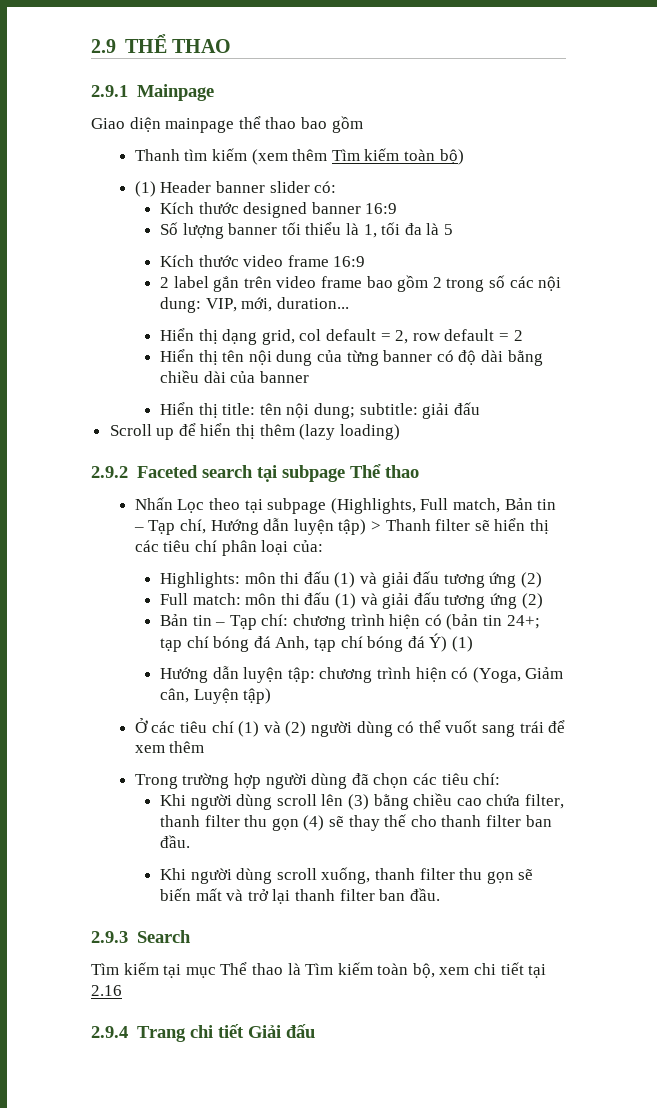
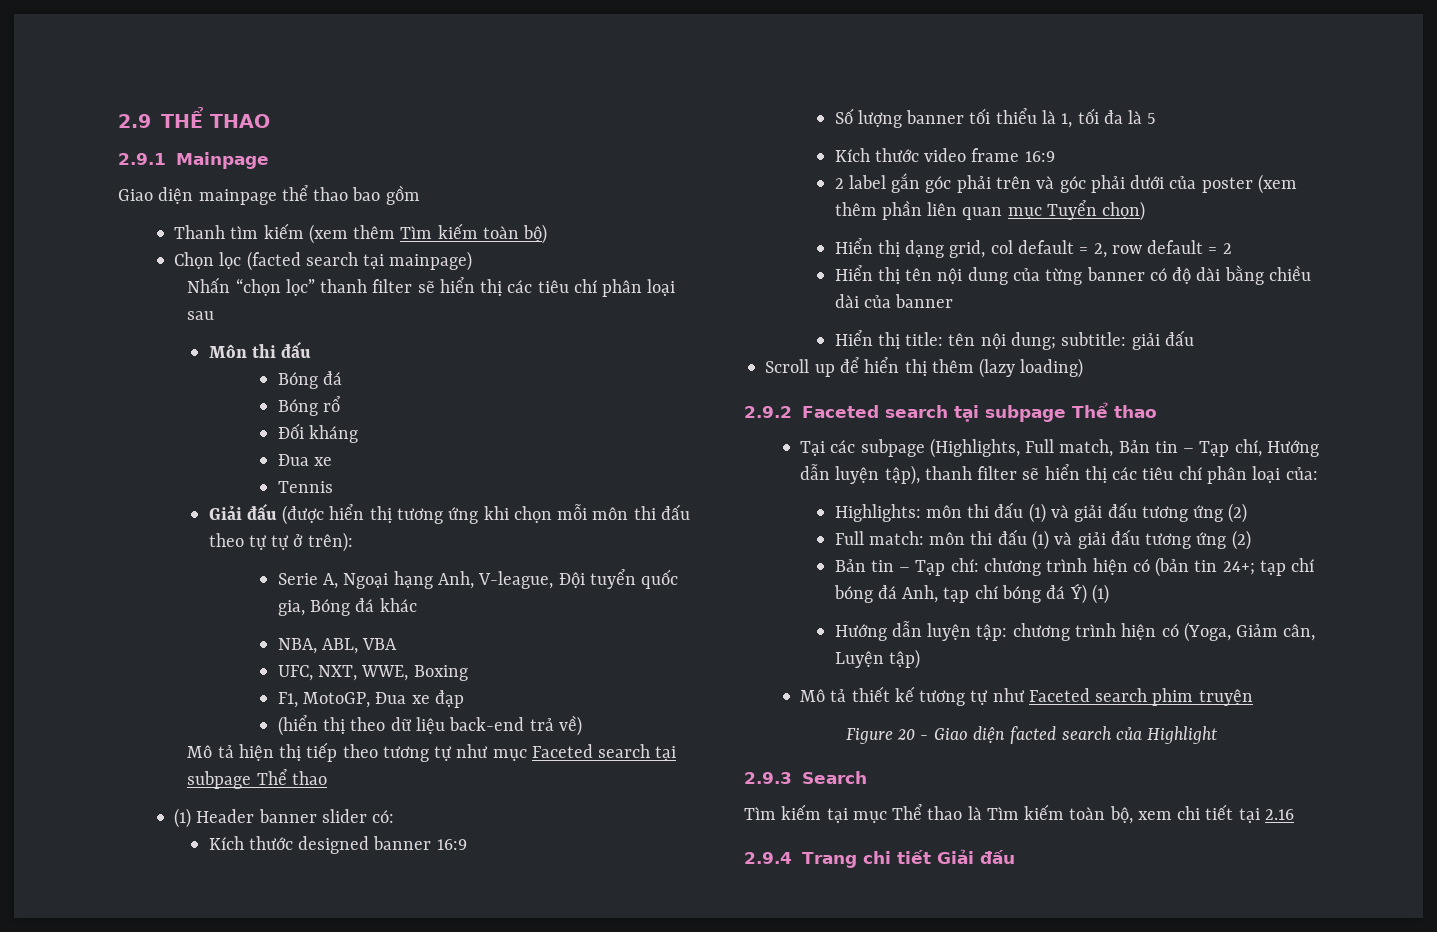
+ Chọn lọc (facted search tại mainpage)
+ Nhấn “chọn lọc” thanh filter sẽ hiển thị các tiêu chí phân loại sau
+ Môn thi đấu
+ Bóng đá
+ Bóng rổ
+ Đối kháng
+ Đua xe
+ Tennis
+ Giải đấu (được hiển thị tương ứng khi chọn mỗi môn thi đấu theo tự tự ở trên):
+ Serie A, Ngoại hạng Anh, V-league, Đội tuyển quốc gia, Bóng đá khác
+ NBA, ABL, VBA
+ UFC, NXT, WWE, Boxing
+ F1, MotoGP, Đua xe đạp
+ (hiển thị theo dữ liệu back-end trả về)
+ Mô tả hiện thị tiếp theo tương tự như mục Faceted search tại subpage Thể thao
- 2 label gắn trên video frame bao gồm 2 trong số các nội dung: VIP, mới, duration...
+ 2 label gắn góc phải trên và góc phải dưới của poster (xem thêm phần liên quan mục Tuyển chọn)
- Nhấn Lọc theo tại subpage (Highlights, Full match, Bản tin – Tạp chí, Hướng dẫn luyện tập) > Thanh filter sẽ hiển thị các tiêu chí phân loại của:
+ Tại các subpage (Highlights, Full match, Bản tin – Tạp chí, Hướng dẫn luyện tập), thanh filter sẽ hiển thị các tiêu chí phân loại của:
- Ở các tiêu chí (1) và (2) người dùng có thể vuốt sang trái để xem thêm
- Trong trường hợp người dùng đã chọn các tiêu chí:
- Khi người dùng scroll lên (3) bằng chiều cao chứa filter, thanh filter thu gọn (4) sẽ thay thế cho thanh filter ban đầu.
- Khi người dùng scroll xuống, thanh filter thu gọn sẽ biến mất và trở lại thanh filter ban đầu.
+ Mô tả thiết kế tương tự như Faceted search phim truyện
+ Figure 20 - Giao diện facted search của Highlight

